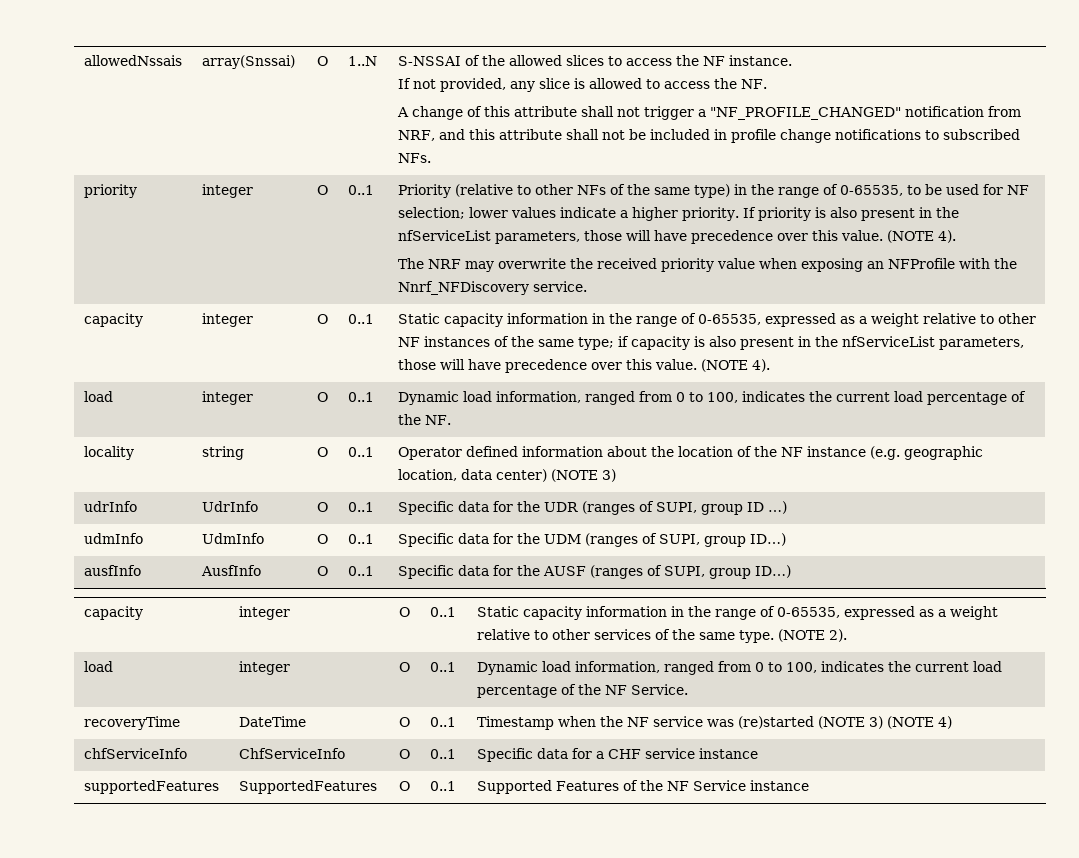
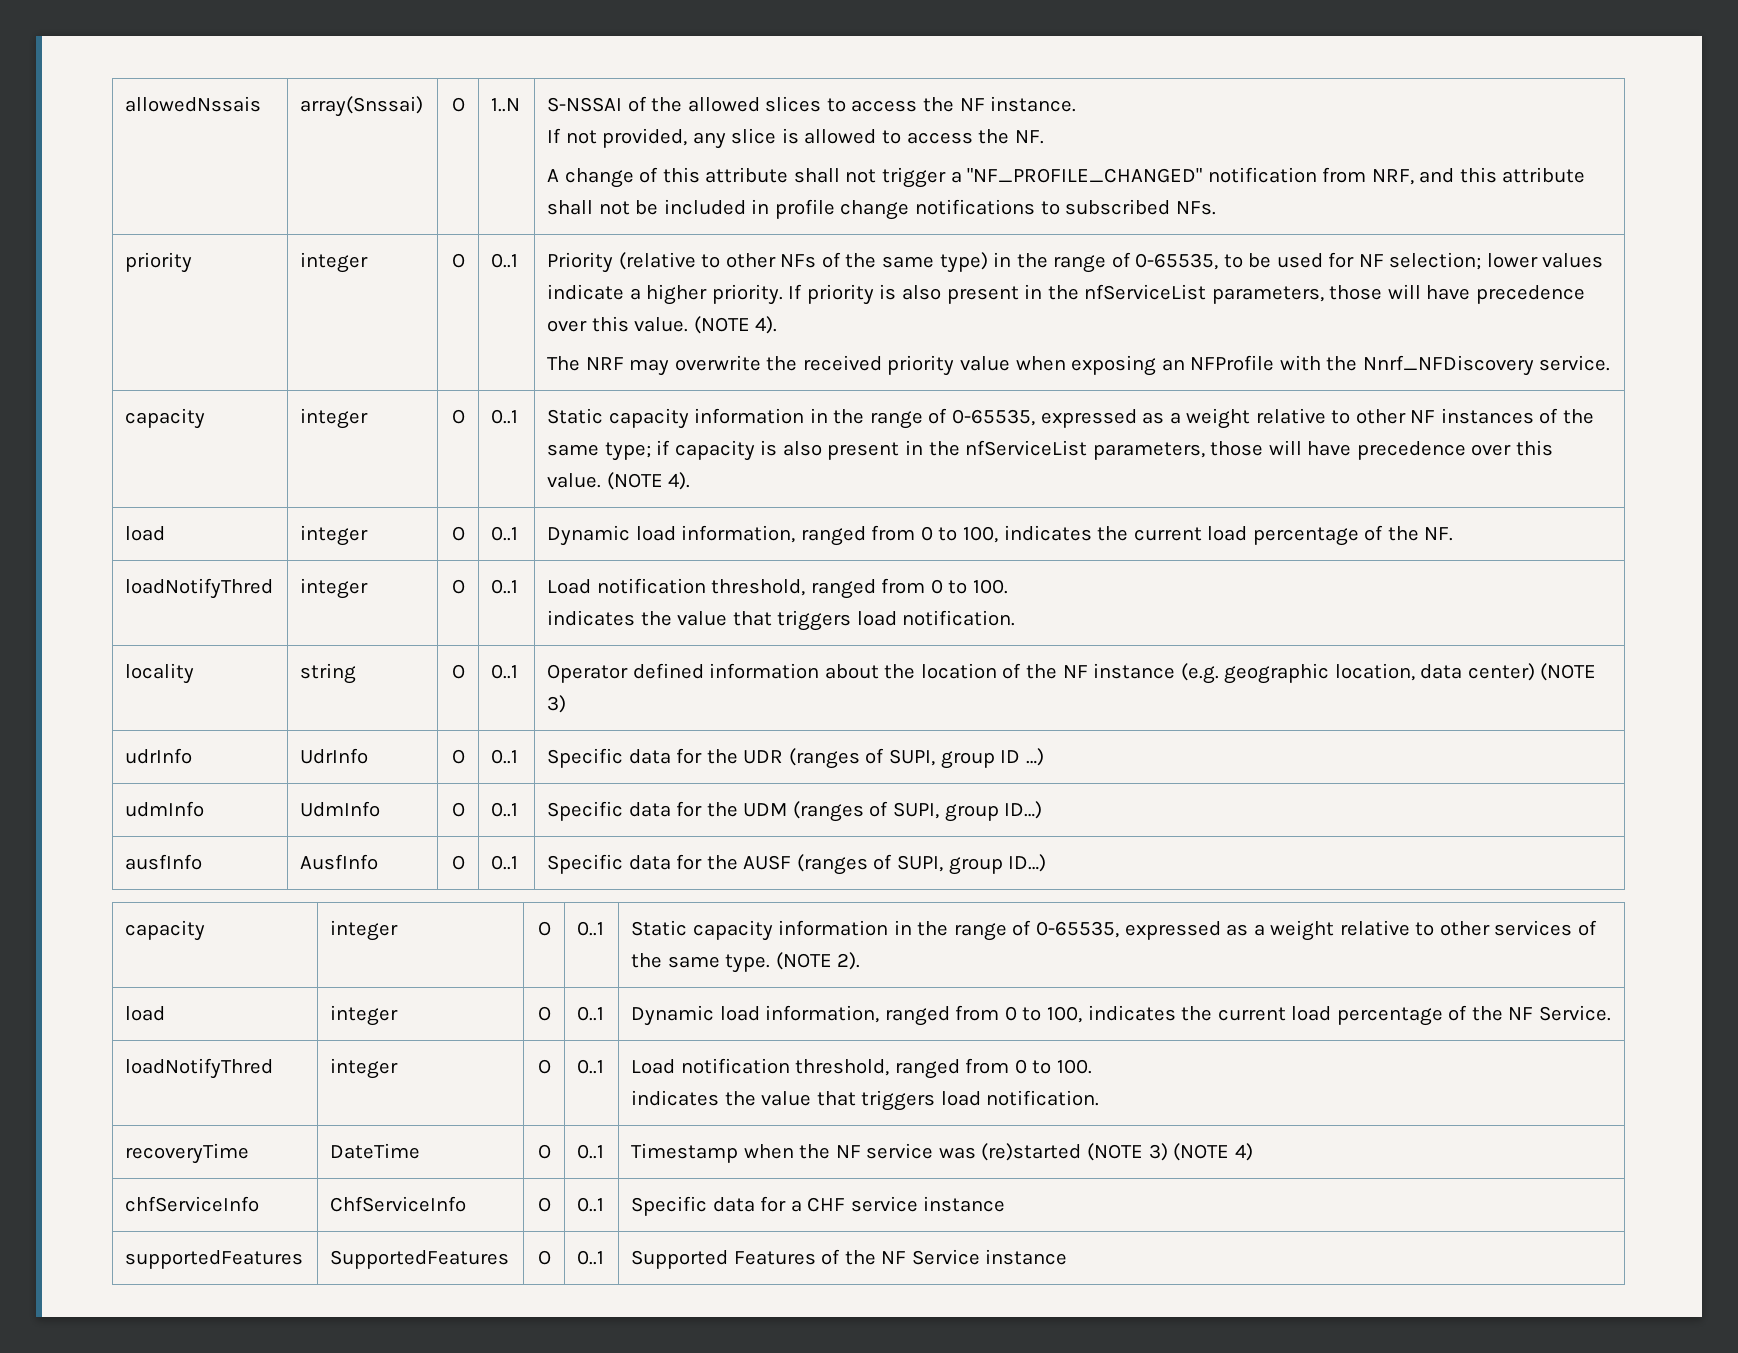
  load | integer | O | 0..1 | Dynamic load information, ranged from 0 to 100, indicates the current load percentage of the NF.
+ loadNotifyThred | integer | O | 0..1 | Load notification threshold, ranged from 0 to 100.
+ indicates the value that triggers load notification.
  load | integer | O | 0..1 | Dynamic load information, ranged from 0 to 100, indicates the current load percentage of the NF Service.
+ loadNotifyThred | integer | O | 0..1 | Load notification threshold, ranged from 0 to 100.
+ indicates the value that triggers load notification.

